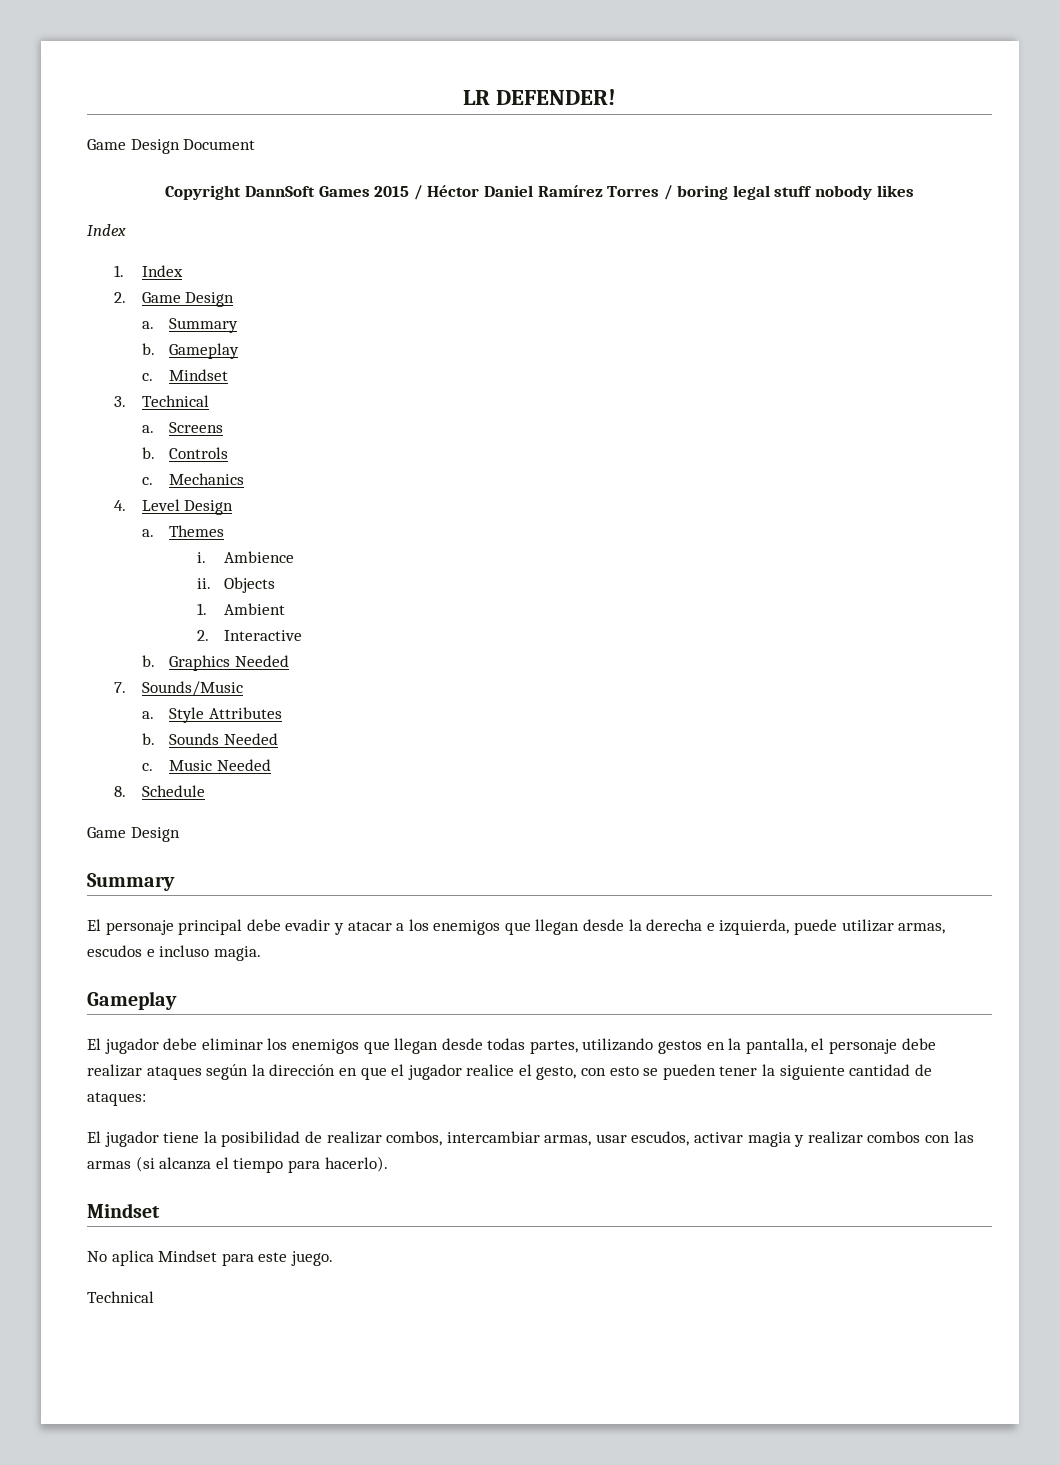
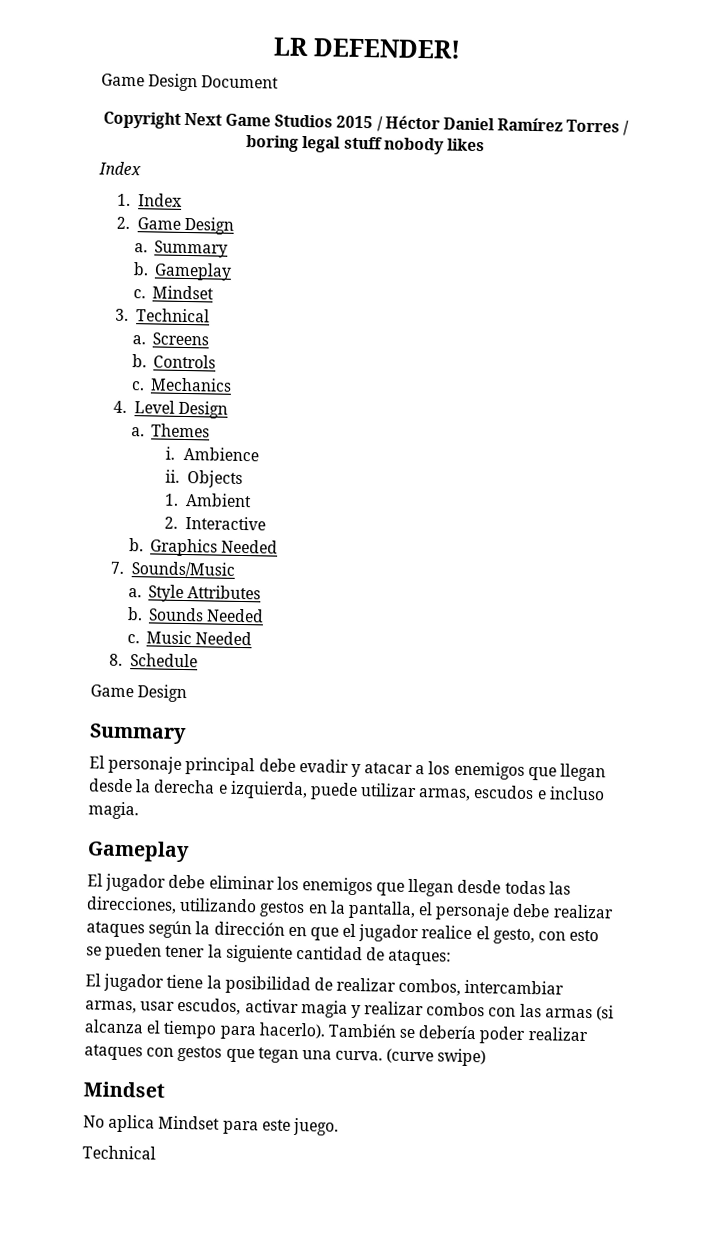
- Copyright DannSoft Games 2015 / Héctor Daniel Ramírez Torres / boring legal stuff nobody likes
+ Copyright Next Game Studios 2015 / Héctor Daniel Ramírez Torres / boring legal stuff nobody likes
- El jugador debe eliminar los enemigos que llegan desde todas partes, utilizando gestos en la pantalla, el personaje debe realizar ataques según la dirección en que el jugador realice el gesto, con esto se pueden tener la siguiente cantidad de ataques:
+ El jugador debe eliminar los enemigos que llegan desde todas las direcciones, utilizando gestos en la pantalla, el personaje debe realizar ataques según la dirección en que el jugador realice el gesto, con esto se pueden tener la siguiente cantidad de ataques:
+ También se debería poder realizar ataques con gestos que tegan una curva. (curve swipe)

